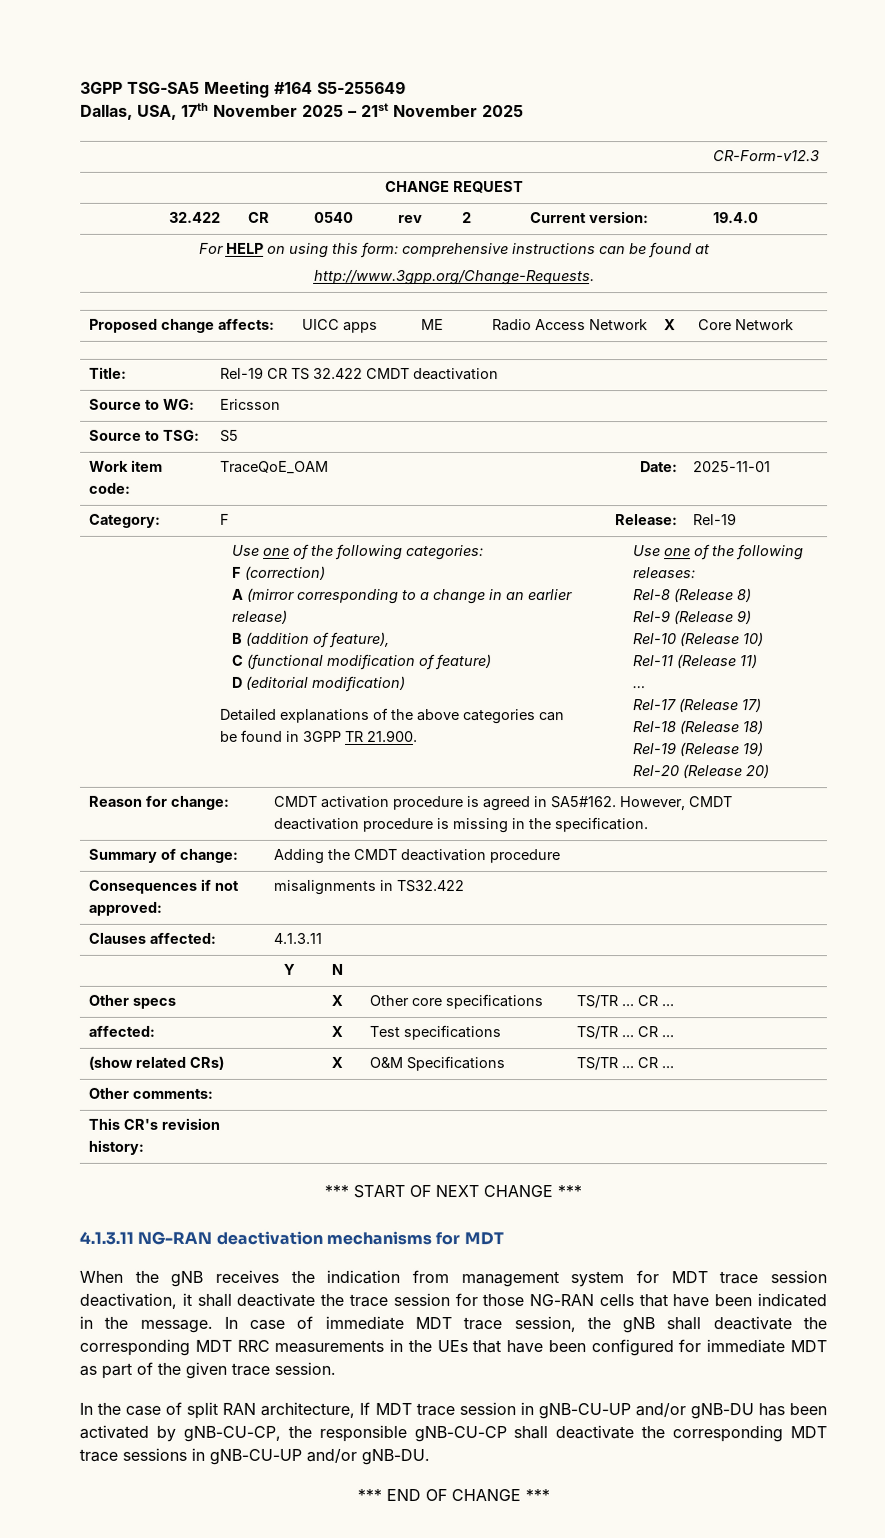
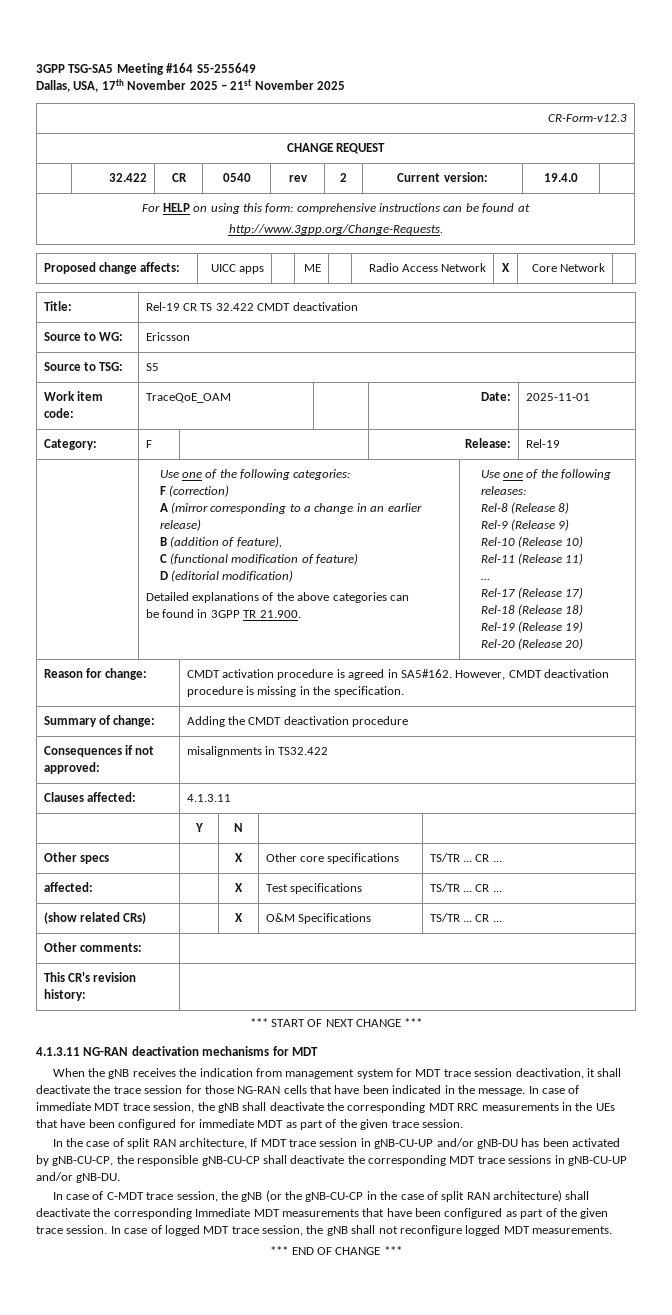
+ In case of C-MDT trace session, the gNB (or the gNB-CU-CP in the case of split RAN architecture) shall deactivate the corresponding Immediate MDT measurements that have been configured as part of the given trace session. In case of logged MDT trace session, the gNB shall not reconfigure logged MDT measurements.

